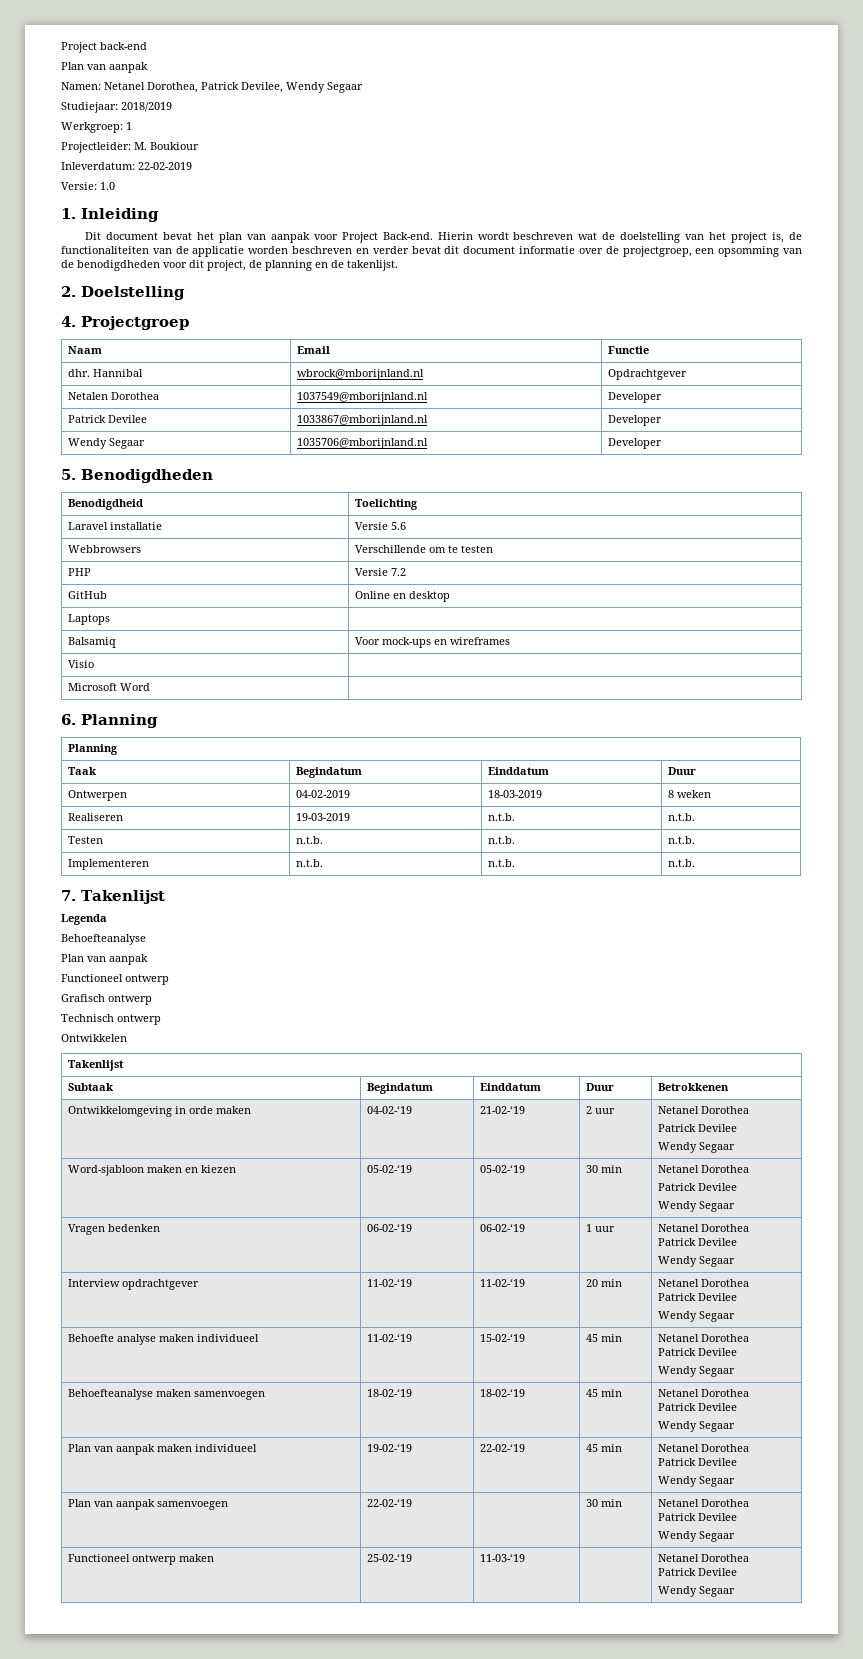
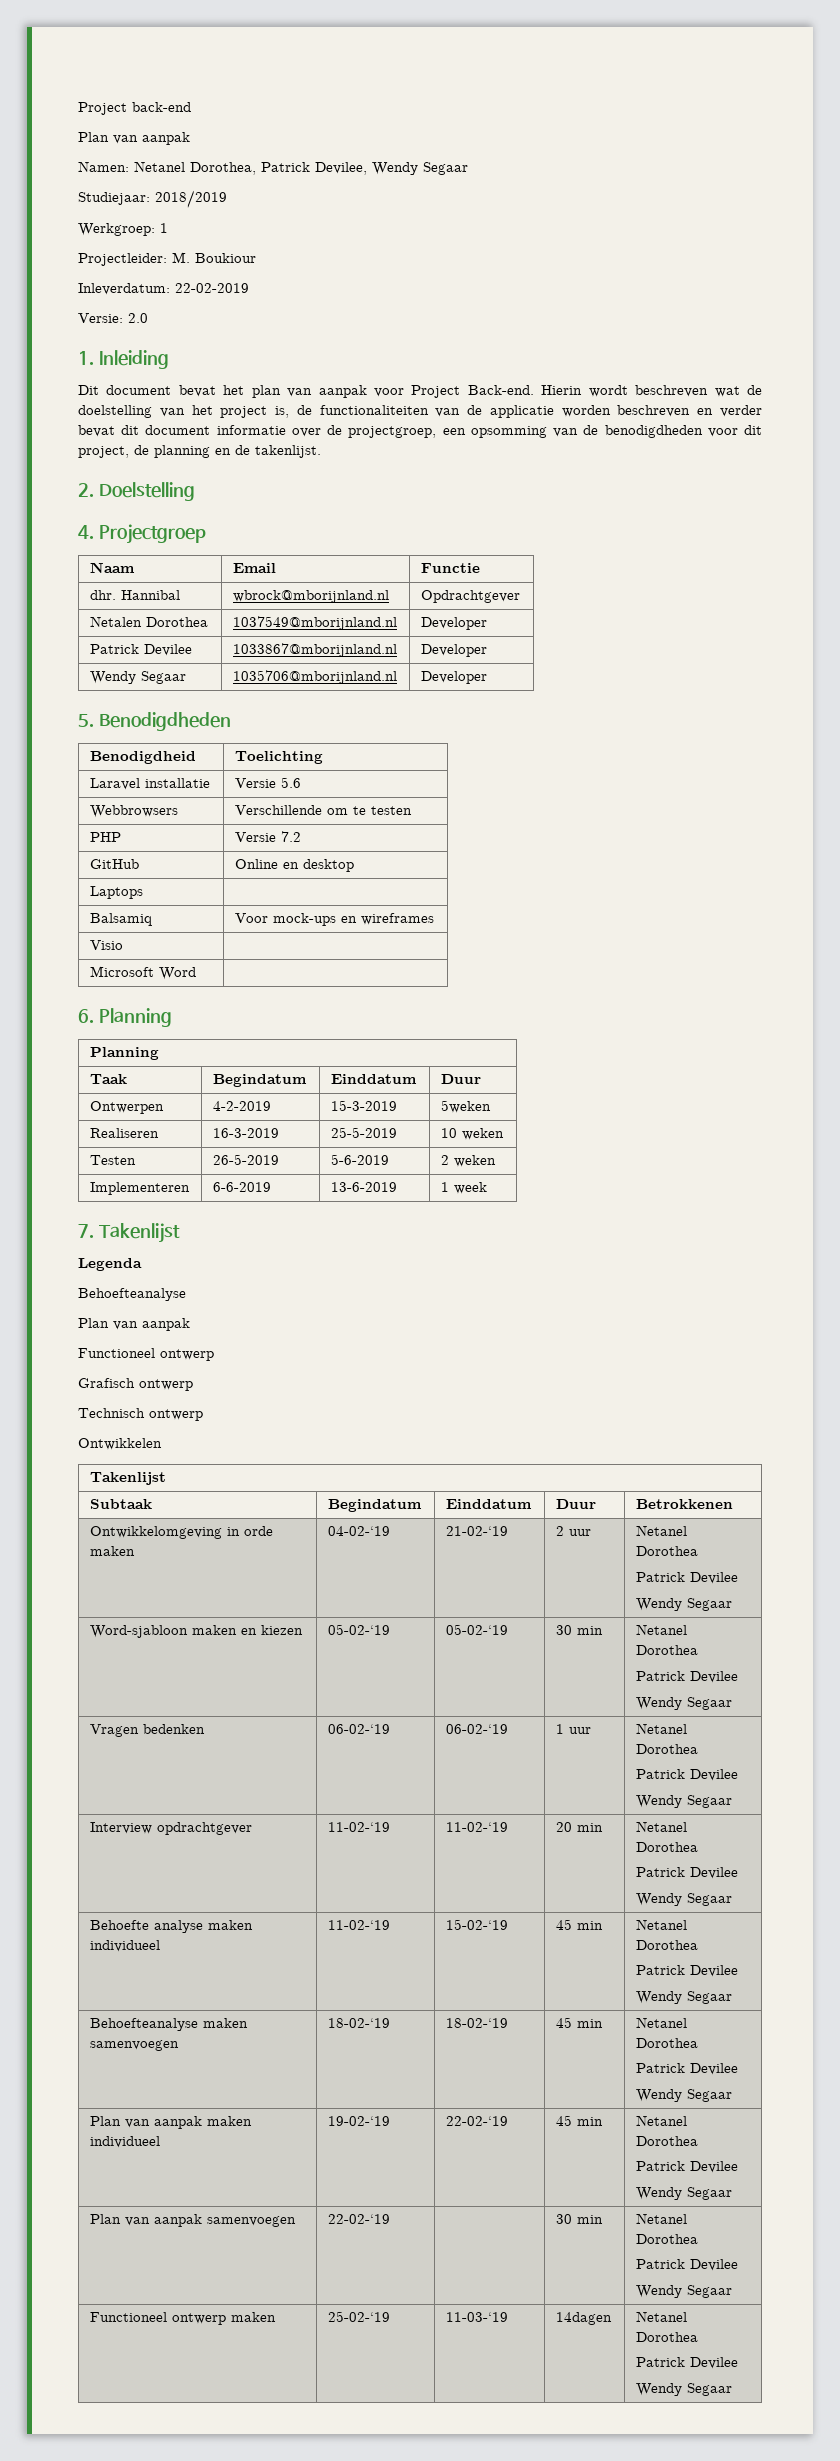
- Versie: 1.0
+ Versie: 2.0
- Ontwerpen | 04-02-2019 | 18-03-2019 | 8 weken
- Realiseren | 19-03-2019 | n.t.b. | n.t.b.
- Testen | n.t.b. | n.t.b. | n.t.b.
- Implementeren | n.t.b. | n.t.b. | n.t.b.
+ Ontwerpen | 4-2-2019 | 15-3-2019 | 5weken
+ Realiseren | 16-3-2019 | 25-5-2019 | 10 weken
+ Testen | 26-5-2019 | 5-6-2019 | 2 weken
+ Implementeren | 6-6-2019 | 13-6-2019 | 1 week
- Functioneel ontwerp maken | 25-02-‘19 | 11-03-‘19 | | Netanel Dorothea
+ Functioneel ontwerp maken | 25-02-‘19 | 11-03-‘19 | 14dagen | Netanel Dorothea

